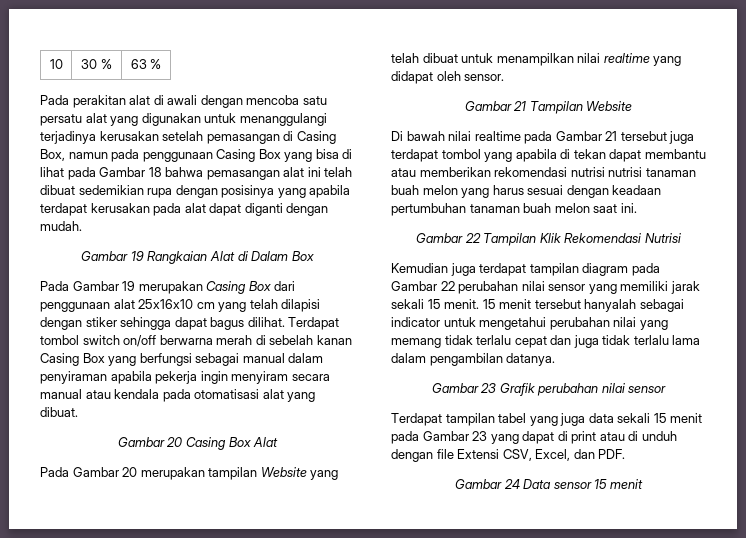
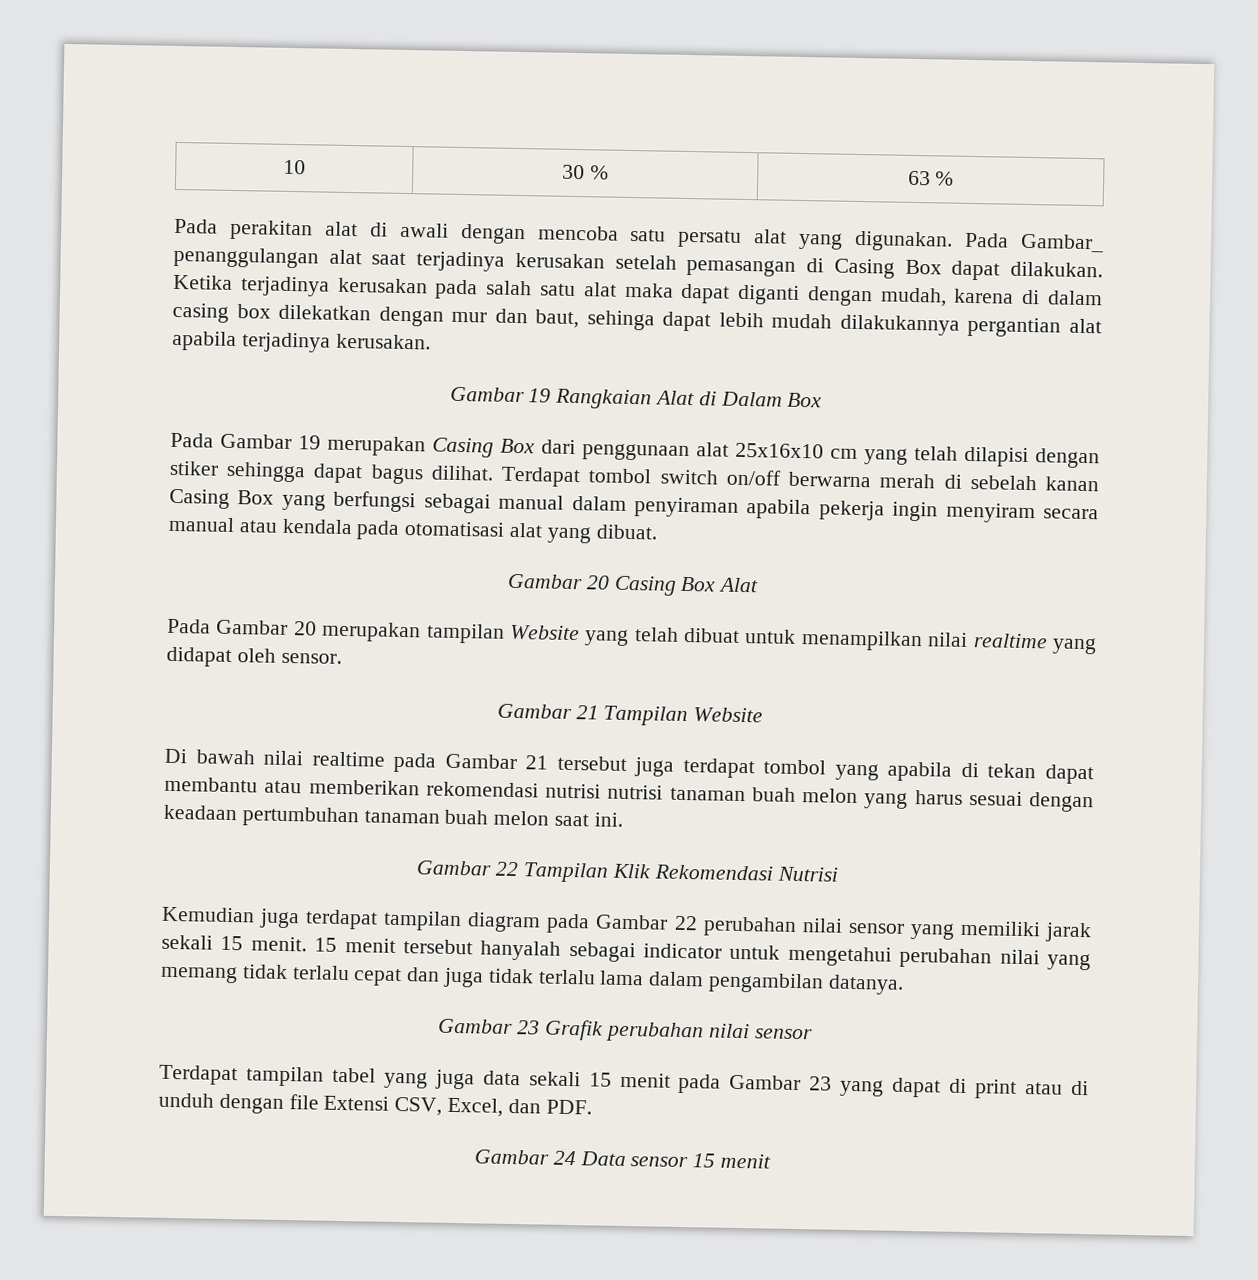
- Pada perakitan alat di awali dengan mencoba satu persatu alat yang digunakan untuk menanggulangi terjadinya kerusakan setelah pemasangan di Casing Box, namun pada penggunaan Casing Box yang bisa di lihat pada Gambar 18 bahwa pemasangan alat ini telah dibuat sedemikian rupa dengan posisinya yang apabila terdapat kerusakan pada alat dapat diganti dengan mudah.
+ Pada perakitan alat di awali dengan mencoba satu persatu alat yang digunakan. Pada Gambar_ penanggulangan alat saat terjadinya kerusakan setelah pemasangan di Casing Box dapat dilakukan. Ketika terjadinya kerusakan pada salah satu alat maka dapat diganti dengan mudah, karena di dalam casing box dilekatkan dengan mur dan baut, sehinga dapat lebih mudah dilakukannya pergantian alat apabila terjadinya kerusakan.

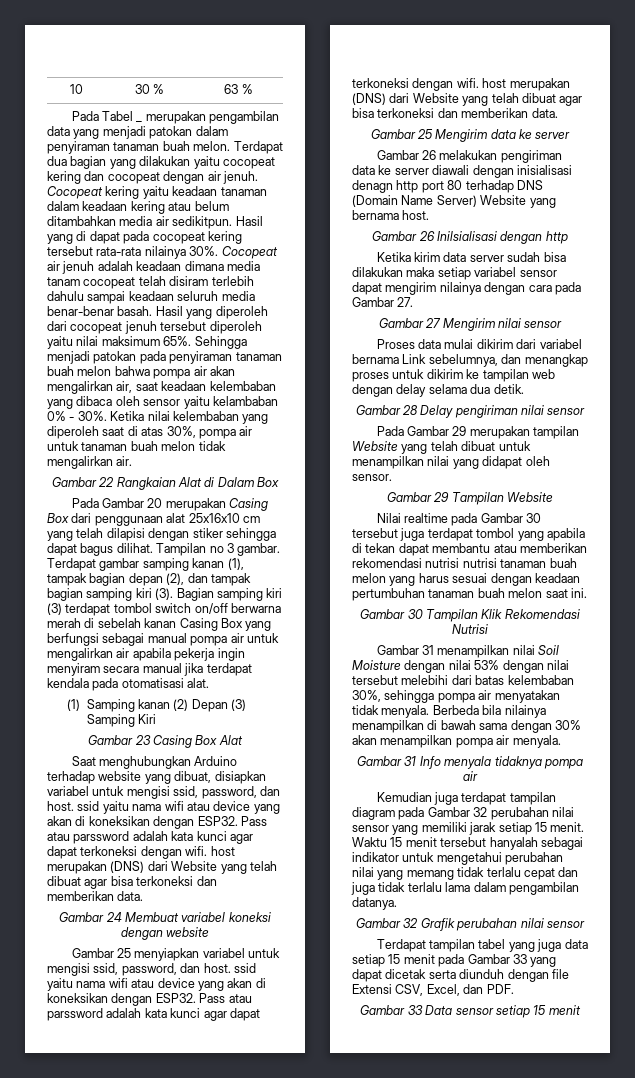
- Pada perakitan alat di awali dengan mencoba satu persatu alat yang digunakan. Pada Gambar_ penanggulangan alat saat terjadinya kerusakan setelah pemasangan di Casing Box dapat dilakukan. Ketika terjadinya kerusakan pada salah satu alat maka dapat diganti dengan mudah, karena di dalam casing box dilekatkan dengan mur dan baut, sehinga dapat lebih mudah dilakukannya pergantian alat apabila terjadinya kerusakan.
- Gambar 19 Rangkaian Alat di Dalam Box
+ Pada Tabel _ merupakan pengambilan data yang menjadi patokan dalam penyiraman tanaman buah melon. Terdapat dua bagian yang dilakukan yaitu cocopeat kering dan cocopeat dengan air jenuh. Cocopeat kering yaitu keadaan tanaman dalam keadaan kering atau belum ditambahkan media air sedikitpun. Hasil yang di dapat pada cocopeat kering tersebut rata-rata nilainya 30%. Cocopeat air jenuh adalah keadaan dimana media tanam cocopeat telah disiram terlebih dahulu sampai keadaan seluruh media benar-benar basah. Hasil yang diperoleh dari cocopeat jenuh tersebut diperoleh yaitu nilai maksimum 65%. Sehingga menjadi patokan pada penyiraman tanaman buah melon bahwa pompa air akan mengalirkan air, saat keadaan kelembaban yang dibaca oleh sensor yaitu kelambaban 0% - 30%. Ketika nilai kelembaban yang diperoleh saat di atas 30%, pompa air untuk tanaman buah melon tidak mengalirkan air.
+ Gambar 22 Rangkaian Alat di Dalam Box
- Pada Gambar 19 merupakan Casing Box dari penggunaan alat 25x16x10 cm yang telah dilapisi dengan stiker sehingga dapat bagus dilihat.
+ Pada Gambar 20 merupakan Casing Box dari penggunaan alat 25x16x10 cm yang telah dilapisi dengan stiker sehingga dapat bagus dilihat.
- Terdapat tombol switch on/off berwarna merah di sebelah kanan Casing Box yang berfungsi sebagai manual dalam penyiraman apabila pekerja ingin menyiram secara manual atau kendala pada otomatisasi alat yang dibuat.
- Gambar 20 Casing Box Alat
+ Tampilan no 3 gambar. Terdapat gambar samping kanan (1), tampak bagian depan (2), dan tampak bagian samping kiri (3). Bagian samping kiri (3) terdapat tombol switch on/off berwarna merah di sebelah kanan Casing Box yang berfungsi sebagai manual pompa air untuk mengalirkan air apabila pekerja ingin menyiram secara manual jika terdapat kendala pada otomatisasi alat.
+ (1) Samping kanan (2) Depan (3) Samping Kiri
+ Gambar 23 Casing Box Alat
- Pada Gambar 20 merupakan tampilan Website yang telah dibuat untuk menampilkan nilai realtime yang didapat oleh sensor.
+ Saat menghubungkan Arduino terhadap website yang dibuat, disiapkan variabel untuk mengisi ssid, password, dan host. ssid yaitu nama wifi atau device yang akan di koneksikan dengan ESP32. Pass atau parssword adalah kata kunci agar dapat terkoneksi dengan wifi. host merupakan (DNS) dari Website yang telah dibuat agar bisa terkoneksi dan memberikan data.
+ Gambar 24 Membuat variabel koneksi dengan website
+ Gambar 25 menyiapkan variabel untuk mengisi ssid, password, dan host. ssid yaitu nama wifi atau device yang akan di koneksikan dengan ESP32. Pass atau parssword adalah kata kunci agar dapat terkoneksi dengan wifi. host merupakan (DNS) dari Website yang telah dibuat agar bisa terkoneksi dan memberikan data.
+ Gambar 25 Mengirim data ke server
+ Gambar 26 melakukan pengiriman data ke server diawali dengan inisialisasi denagn http port 80 terhadap DNS (Domain Name Server) Website yang bernama host.
+ Gambar 26 Inilsialisasi dengan http
+ Ketika kirim data server sudah bisa dilakukan maka setiap variabel sensor dapat mengirim nilainya dengan cara pada Gambar 27.
+ Gambar 27 Mengirim nilai sensor
+ Proses data mulai dikirim dari variabel bernama Link sebelumnya, dan menangkap proses untuk dikirim ke tampilan web dengan delay selama dua detik.
+ Gambar 28 Delay pengiriman nilai sensor
+ Pada Gambar 29 merupakan tampilan Website yang telah dibuat untuk menampilkan nilai yang didapat oleh sensor.
- Gambar 21 Tampilan Website
+ Gambar 29 Tampilan Website
- Di bawah nilai realtime pada Gambar 21 tersebut juga terdapat tombol yang apabila di tekan dapat membantu atau memberikan rekomendasi nutrisi nutrisi tanaman buah melon yang harus sesuai dengan keadaan pertumbuhan tanaman buah melon saat ini.
+ Nilai realtime pada Gambar 30 tersebut juga terdapat tombol yang apabila di tekan dapat membantu atau memberikan rekomendasi nutrisi nutrisi tanaman buah melon yang harus sesuai dengan keadaan pertumbuhan tanaman buah melon saat ini.
- Gambar 22 Tampilan Klik Rekomendasi Nutrisi
+ Gambar 30 Tampilan Klik Rekomendasi Nutrisi
+ Gambar 31 menampilkan nilai Soil Moisture dengan nilai 53% dengan nilai tersebut melebihi dari batas kelembaban 30%, sehingga pompa air menyatakan tidak menyala. Berbeda bila nilainya menampilkan di bawah sama dengan 30% akan menampilkan pompa air menyala.
+ Gambar 31 Info menyala tidaknya pompa air
- Kemudian juga terdapat tampilan diagram pada Gambar 22 perubahan nilai sensor yang memiliki jarak sekali 15 menit.
+ Kemudian juga terdapat tampilan diagram pada Gambar 32 perubahan nilai sensor yang memiliki jarak setiap 15 menit.
- 15 menit tersebut hanyalah sebagai indicator untuk mengetahui perubahan nilai yang memang tidak terlalu cepat dan juga tidak terlalu lama dalam pengambilan datanya.
+ Waktu 15 menit tersebut hanyalah sebagai indikator untuk mengetahui perubahan nilai yang memang tidak terlalu cepat dan juga tidak terlalu lama dalam pengambilan datanya.
- Gambar 23 Grafik perubahan nilai sensor
+ Gambar 32 Grafik perubahan nilai sensor
- Terdapat tampilan tabel yang juga data sekali 15 menit pada Gambar 23 yang dapat di print atau di unduh dengan file Extensi CSV, Excel, dan PDF.
+ Terdapat tampilan tabel yang juga data setiap 15 menit pada Gambar 33 yang dapat dicetak serta diunduh dengan file Extensi CSV, Excel, dan PDF.
- Gambar 24 Data sensor 15 menit
+ Gambar 33 Data sensor setiap 15 menit

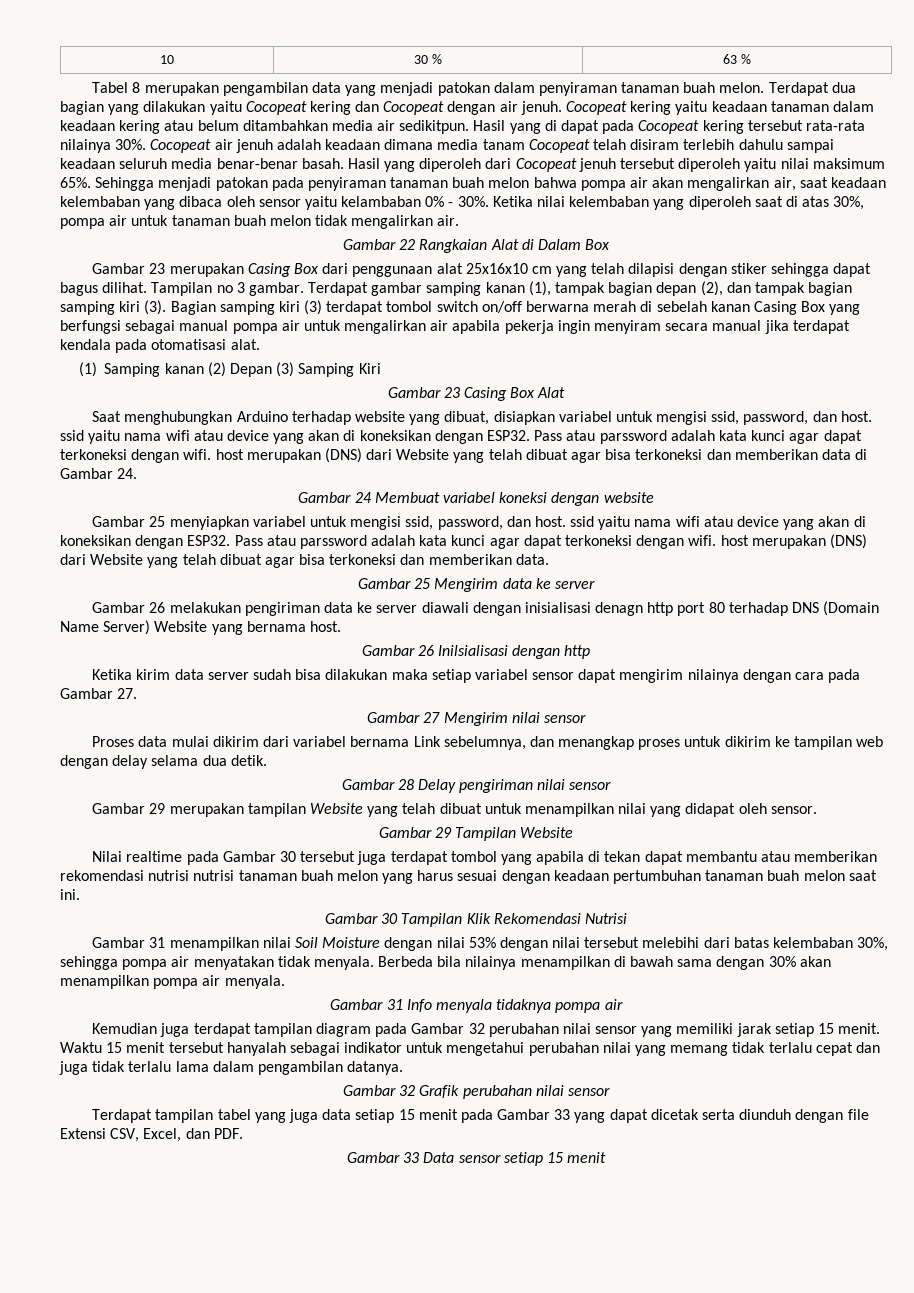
- Pada Tabel _ merupakan pengambilan data yang menjadi patokan dalam penyiraman tanaman buah melon.
+ Tabel 8 merupakan pengambilan data yang menjadi patokan dalam penyiraman tanaman buah melon.
- Terdapat dua bagian yang dilakukan yaitu cocopeat kering dan cocopeat dengan air jenuh.
+ Terdapat dua bagian yang dilakukan yaitu Cocopeat kering dan Cocopeat dengan air jenuh.
- Hasil yang di dapat pada cocopeat kering tersebut rata-rata nilainya 30%.
+ Hasil yang di dapat pada Cocopeat kering tersebut rata-rata nilainya 30%.
- Cocopeat air jenuh adalah keadaan dimana media tanam cocopeat telah disiram terlebih dahulu sampai keadaan seluruh media benar-benar basah.
+ Cocopeat air jenuh adalah keadaan dimana media tanam Cocopeat telah disiram terlebih dahulu sampai keadaan seluruh media benar-benar basah.
- Hasil yang diperoleh dari cocopeat jenuh tersebut diperoleh yaitu nilai maksimum 65%.
+ Hasil yang diperoleh dari Cocopeat jenuh tersebut diperoleh yaitu nilai maksimum 65%.
- Pada Gambar 20 merupakan Casing Box dari penggunaan alat 25x16x10 cm yang telah dilapisi dengan stiker sehingga dapat bagus dilihat.
+ Gambar 23 merupakan Casing Box dari penggunaan alat 25x16x10 cm yang telah dilapisi dengan stiker sehingga dapat bagus dilihat.
- Saat menghubungkan Arduino terhadap website yang dibuat, disiapkan variabel untuk mengisi ssid, password, dan host. ssid yaitu nama wifi atau device yang akan di koneksikan dengan ESP32. Pass atau parssword adalah kata kunci agar dapat terkoneksi dengan wifi. host merupakan (DNS) dari Website yang telah dibuat agar bisa terkoneksi dan memberikan data.
+ Saat menghubungkan Arduino terhadap website yang dibuat, disiapkan variabel untuk mengisi ssid, password, dan host. ssid yaitu nama wifi atau device yang akan di koneksikan dengan ESP32. Pass atau parssword adalah kata kunci agar dapat terkoneksi dengan wifi. host merupakan (DNS) dari Website yang telah dibuat agar bisa terkoneksi dan memberikan data di Gambar 24.
- Pada Gambar 29 merupakan tampilan Website yang telah dibuat untuk menampilkan nilai yang didapat oleh sensor.
+ Gambar 29 merupakan tampilan Website yang telah dibuat untuk menampilkan nilai yang didapat oleh sensor.

